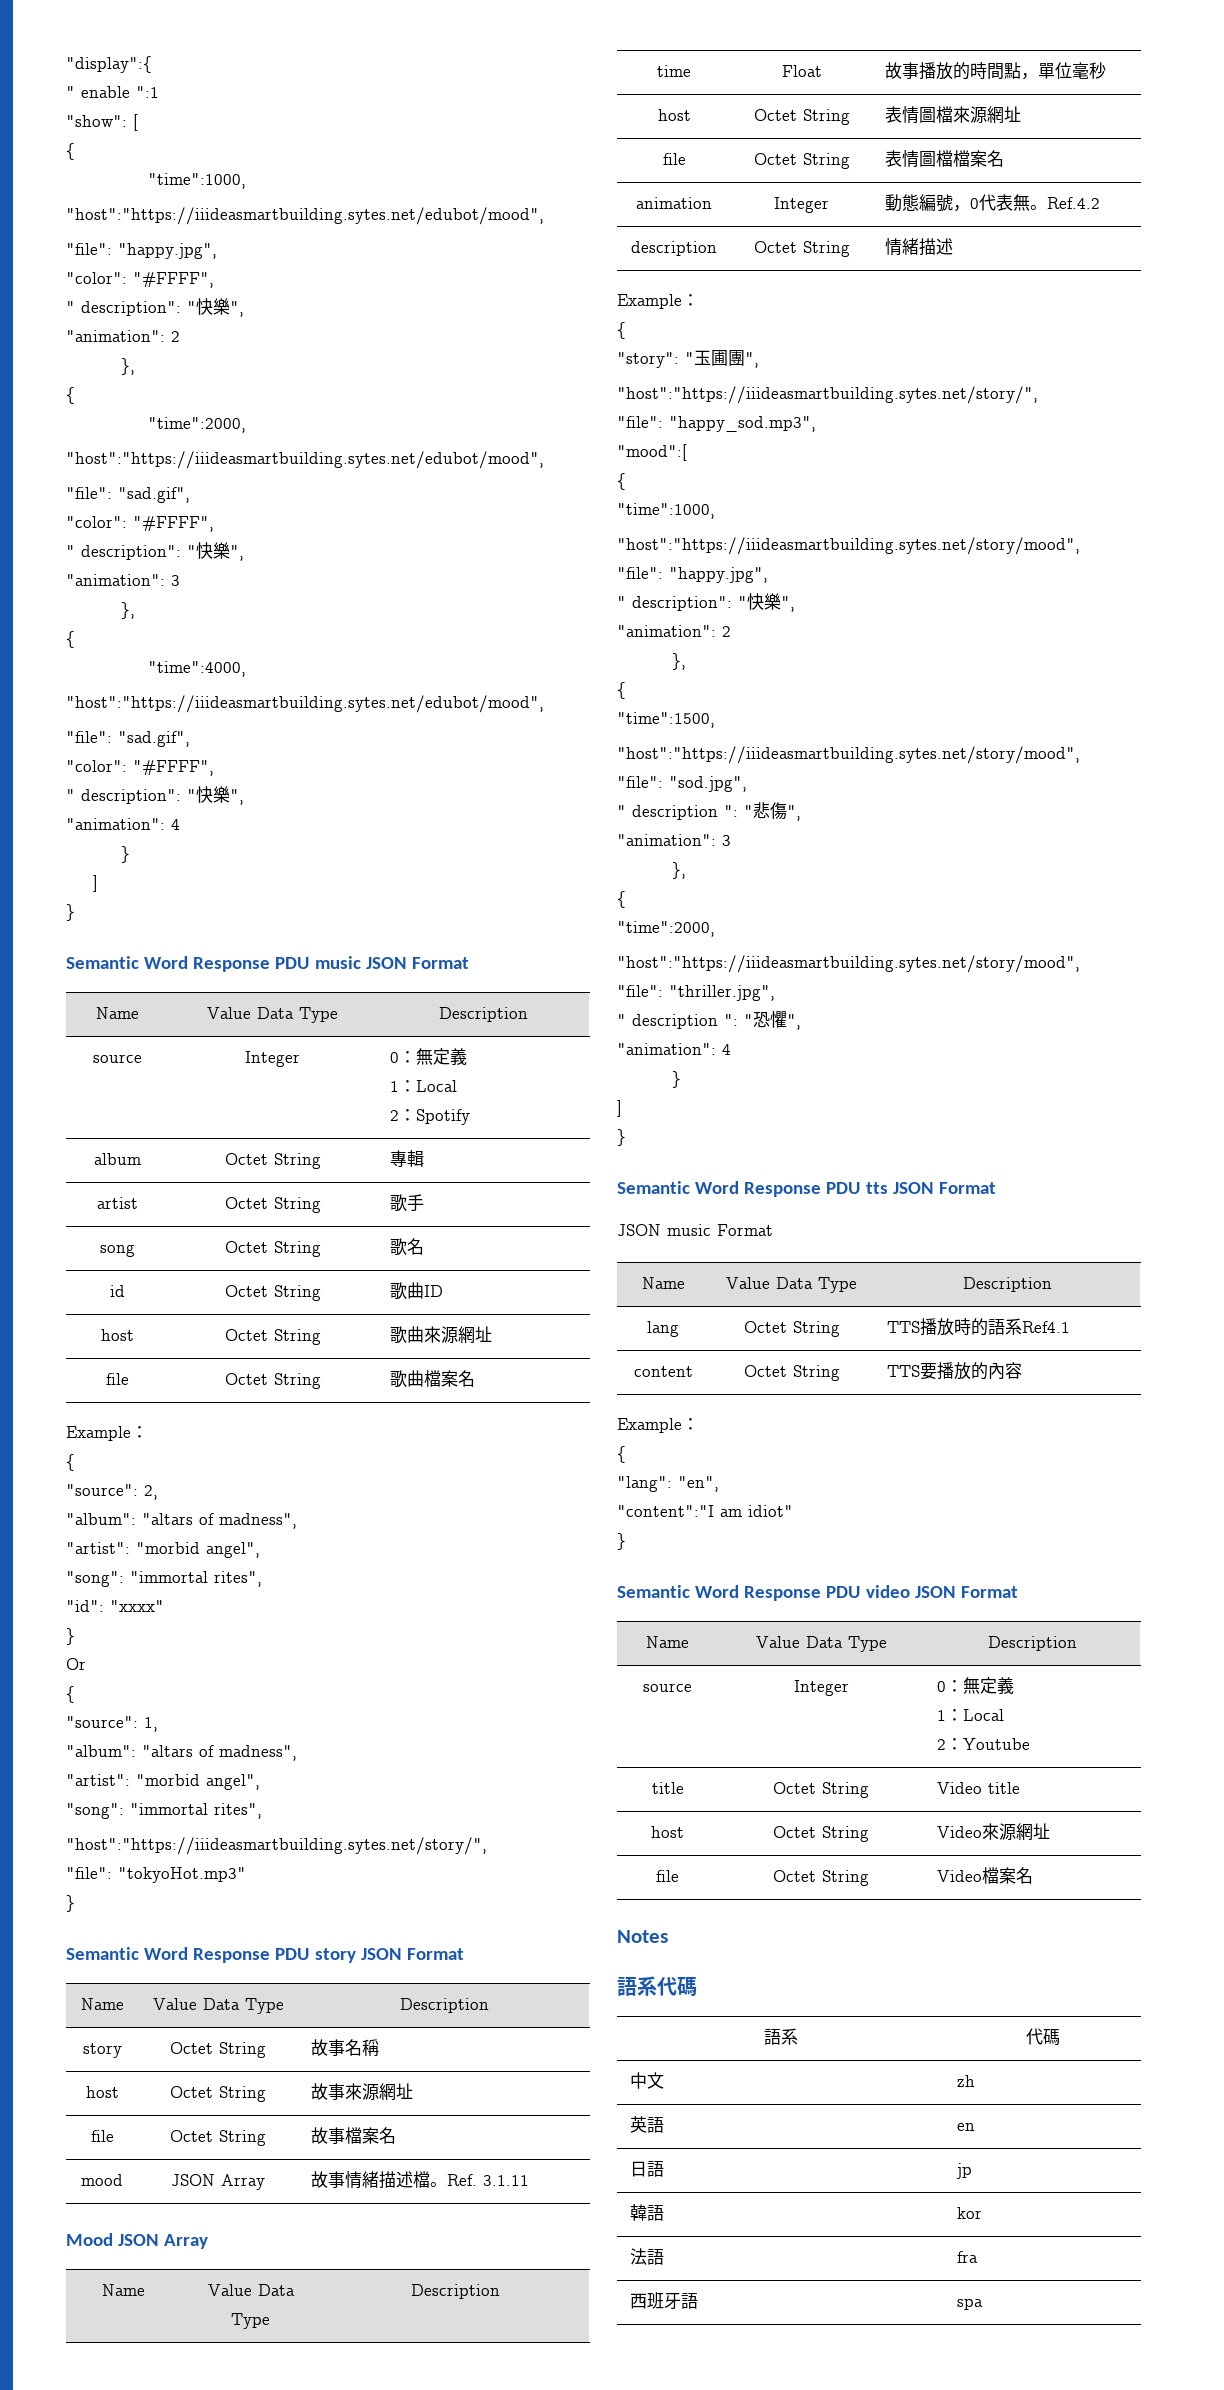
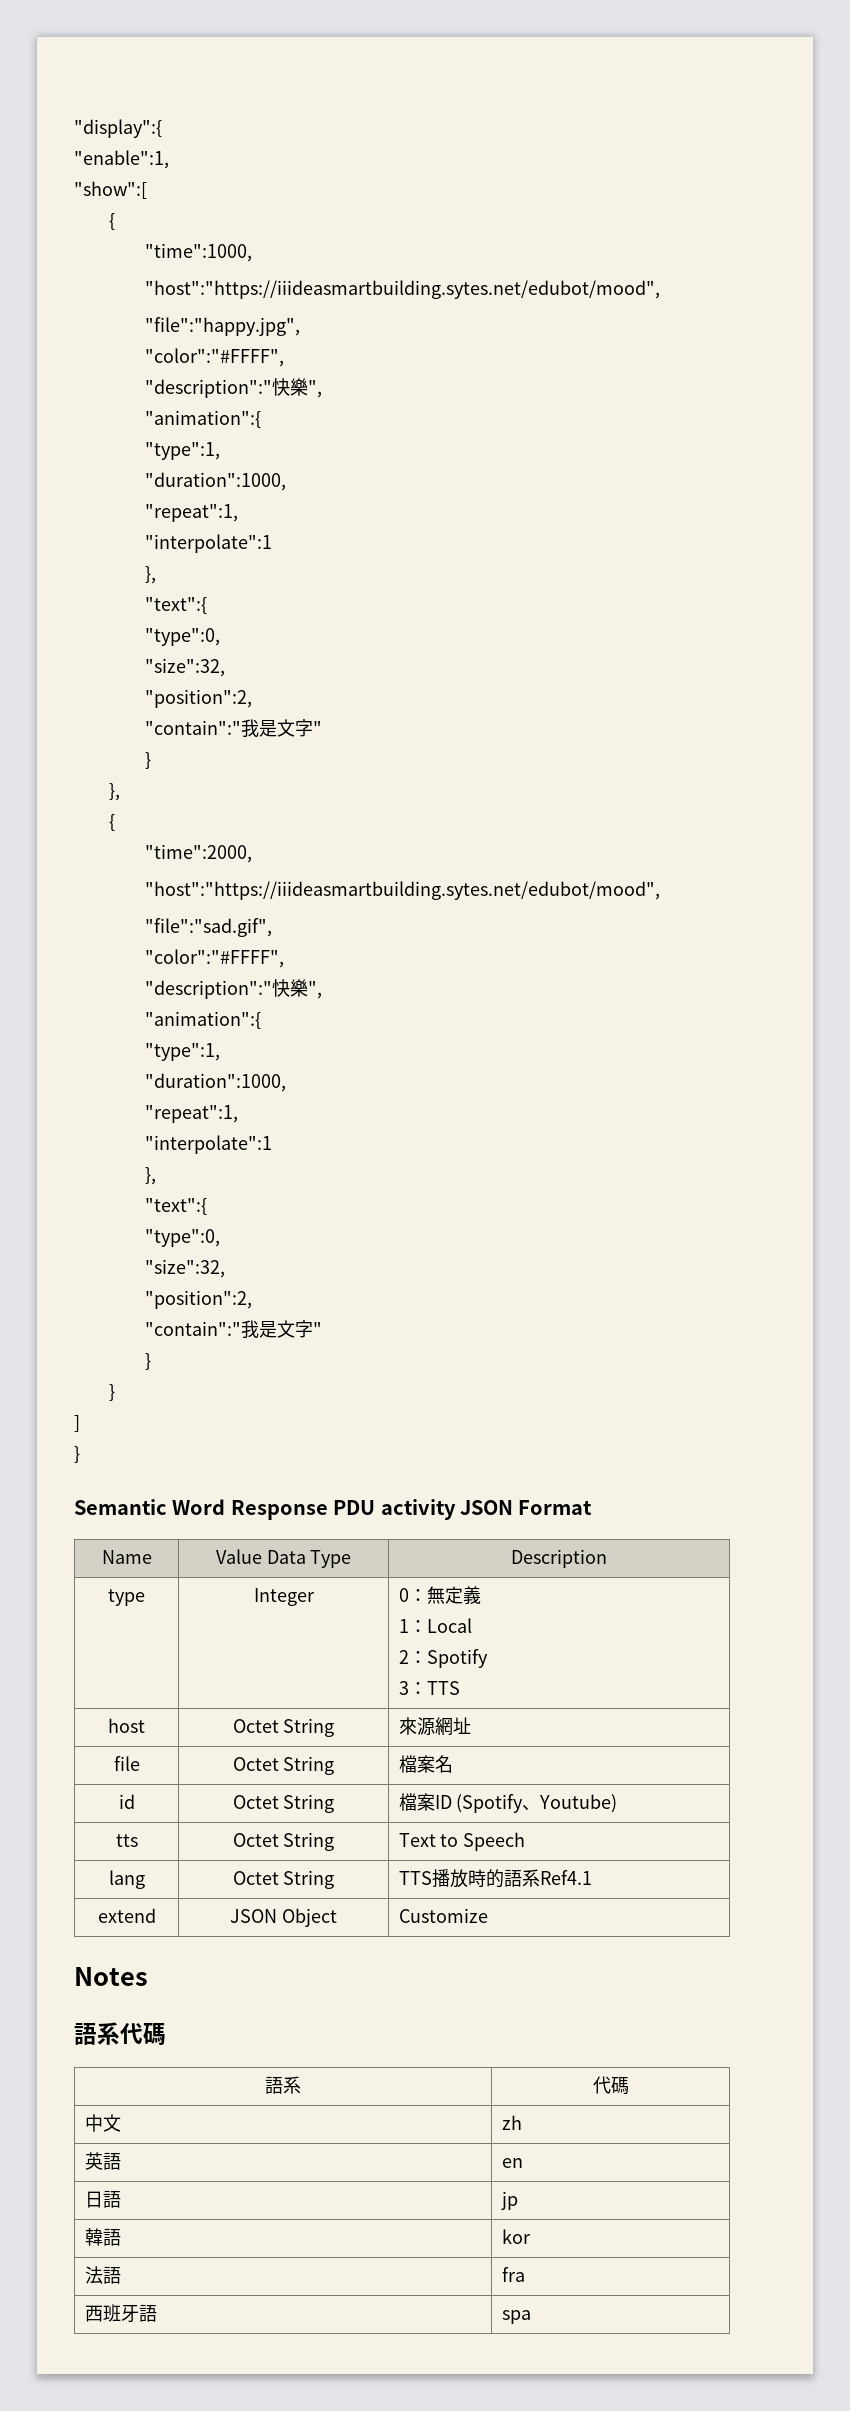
- " enable ":1
- "show": [
+ "enable":1,
+ "show":[
  {
  "time":1000,
  "host":"https://iiideasmartbuilding.sytes.net/edubot/mood",
- "file": "happy.jpg",
- "color": "#FFFF",
- " description": "快樂",
- "animation": 2
+ "file":"happy.jpg",
+ "color":"#FFFF",
+ "description":"快樂",
+ "animation":{
+ "type":1,
+ "duration":1000,
+ "repeat":1,
+ "interpolate":1
+ },
+ "text":{
+ "type":0,
+ "size":32,
+ "position":2,
+ "contain":"我是文字"
+ }
  },
  {
  "time":2000,
  "host":"https://iiideasmartbuilding.sytes.net/edubot/mood",
- "file": "sad.gif",
- "color": "#FFFF",
- " description": "快樂",
- "animation": 3
+ "file":"sad.gif",
+ "color":"#FFFF",
+ "description":"快樂",
+ "animation":{
+ "type":1,
+ "duration":1000,
+ "repeat":1,
+ "interpolate":1
  },
- {
- "time":4000,
- "host":"https://iiideasmartbuilding.sytes.net/edubot/mood",
- "file": "sad.gif",
- "color": "#FFFF",
- " description": "快樂",
- "animation": 4
+ "text":{
+ "type":0,
+ "size":32,
+ "position":2,
+ "contain":"我是文字"
+ }
  }
  ]
  }
- Semantic Word Response PDU music JSON Format
+ Semantic Word Response PDU activity JSON Format
  Name | Value Data Type | Description
- source | Integer | 0：無定義
+ type | Integer | 0：無定義
  1：Local
  2：Spotify
- album | Octet String | 專輯
- artist | Octet String | 歌手
- song | Octet String | 歌名
- id | Octet String | 歌曲ID
- host | Octet String | 歌曲來源網址
- file | Octet String | 歌曲檔案名
- Example：
- {
- "source": 2,
- "album": "altars of madness",
- "artist": "morbid angel",
- "song": "immortal rites",
- "id": "xxxx"
- }
- Or
- {
- "source": 1,
- "album": "altars of madness",
- "artist": "morbid angel",
- "song": "immortal rites",
- "host":"https://iiideasmartbuilding.sytes.net/story/",
- "file": "tokyoHot.mp3"
- }
- Semantic Word Response PDU story JSON Format
- Name | Value Data Type | Description
- story | Octet String | 故事名稱
- host | Octet String | 故事來源網址
- file | Octet String | 故事檔案名
- mood | JSON Array | 故事情緒描述檔。Ref. 3.1.11
- Mood JSON Array
- Name | Value Data Type | Description
- time | Float | 故事播放的時間點，單位毫秒
- host | Octet String | 表情圖檔來源網址
- file | Octet String | 表情圖檔檔案名
- animation | Integer | 動態編號，0代表無。Ref.4.2
- description | Octet String | 情緒描述
- Example：
- {
- "story": "玉圃團",
- "host":"https://iiideasmartbuilding.sytes.net/story/",
- "file": "happy_sod.mp3",
- "mood":[
- {
- "time":1000,
- "host":"https://iiideasmartbuilding.sytes.net/story/mood",
- "file": "happy.jpg",
- " description": "快樂",
- "animation": 2
- },
- {
- "time":1500,
- "host":"https://iiideasmartbuilding.sytes.net/story/mood",
- "file": "sod.jpg",
- " description ": "悲傷",
- "animation": 3
- },
- {
- "time":2000,
- "host":"https://iiideasmartbuilding.sytes.net/story/mood",
- "file": "thriller.jpg",
- " description ": "恐懼",
- "animation": 4
- }
- ]
- }
- Semantic Word Response PDU tts JSON Format
- JSON music Format
- Name | Value Data Type | Description
+ 3：TTS
+ host | Octet String | 來源網址
+ file | Octet String | 檔案名
+ id | Octet String | 檔案ID (Spotify、Youtube)
+ tts | Octet String | Text to Speech
- content | Octet String | TTS要播放的內容
- Example：
- {
- "lang": "en",
- "content":"I am idiot"
- }
- Semantic Word Response PDU video JSON Format
- Name | Value Data Type | Description
- source | Integer | 0：無定義
- 1：Local
- 2：Youtube
- title | Octet String | Video title
- host | Octet String | Video來源網址
- file | Octet String | Video檔案名
+ extend | JSON Object | Customize

